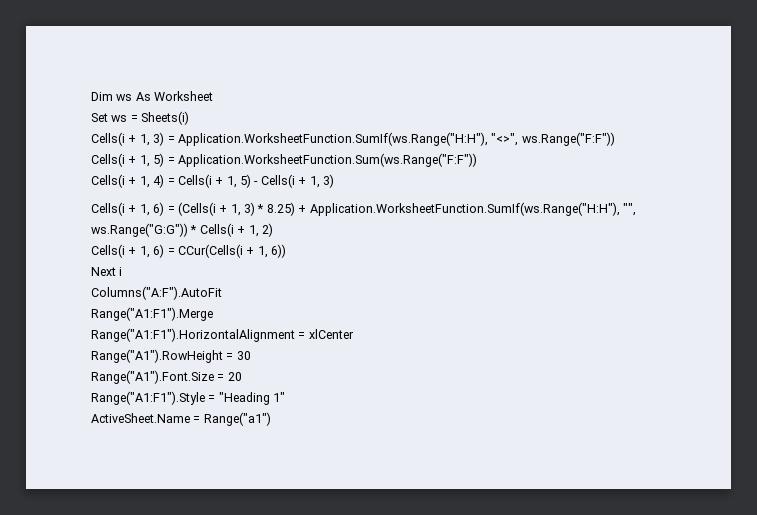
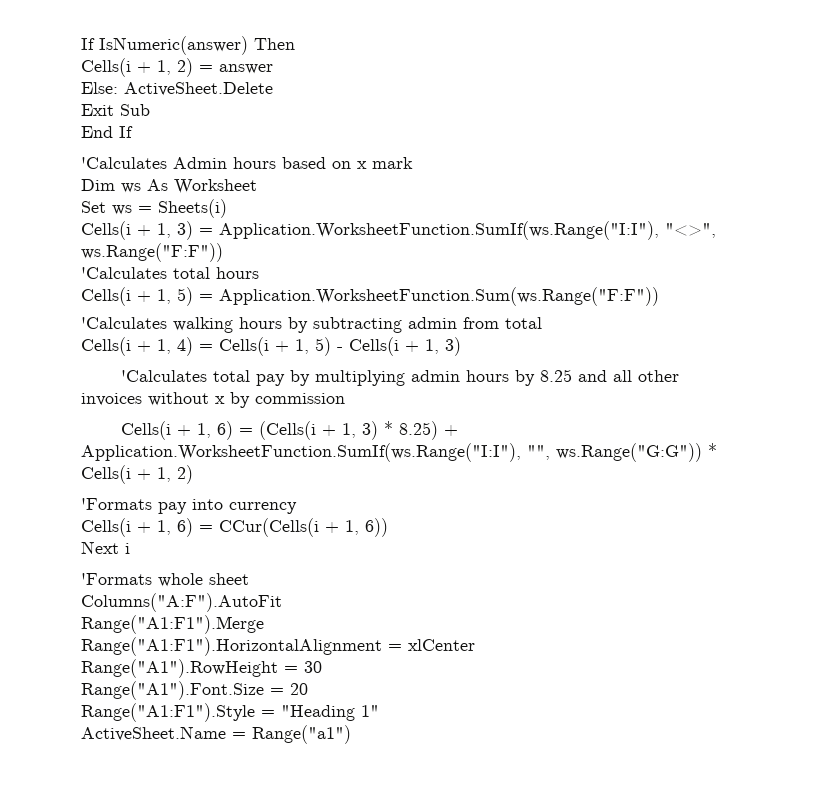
+ If IsNumeric(answer) Then
+ Cells(i + 1, 2) = answer
+ Else: ActiveSheet.Delete
+ Exit Sub
+ End If
+ 'Calculates Admin hours based on x mark
- Cells(i + 1, 3) = Application.WorksheetFunction.SumIf(ws.Range("H:H"), "<>", ws.Range("F:F"))
+ Cells(i + 1, 3) = Application.WorksheetFunction.SumIf(ws.Range("I:I"), "<>", ws.Range("F:F"))
+ 'Calculates total hours
+ 'Calculates walking hours by subtracting admin from total
+ 'Calculates total pay by multiplying admin hours by 8.25 and all other invoices without x by commission
- Cells(i + 1, 6) = (Cells(i + 1, 3) * 8.25) + Application.WorksheetFunction.SumIf(ws.Range("H:H"), "", ws.Range("G:G")) * Cells(i + 1, 2)
+ Cells(i + 1, 6) = (Cells(i + 1, 3) * 8.25) + Application.WorksheetFunction.SumIf(ws.Range("I:I"), "", ws.Range("G:G")) * Cells(i + 1, 2)
+ 'Formats pay into currency
+ 'Formats whole sheet

